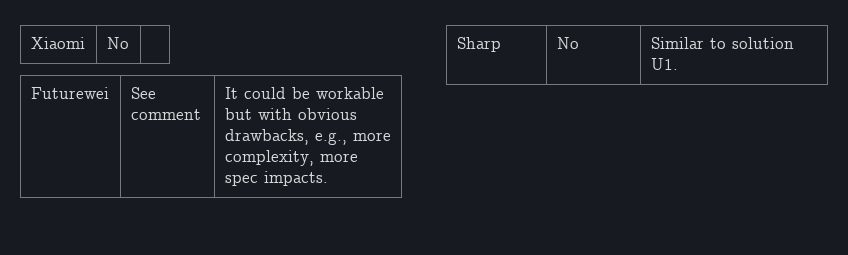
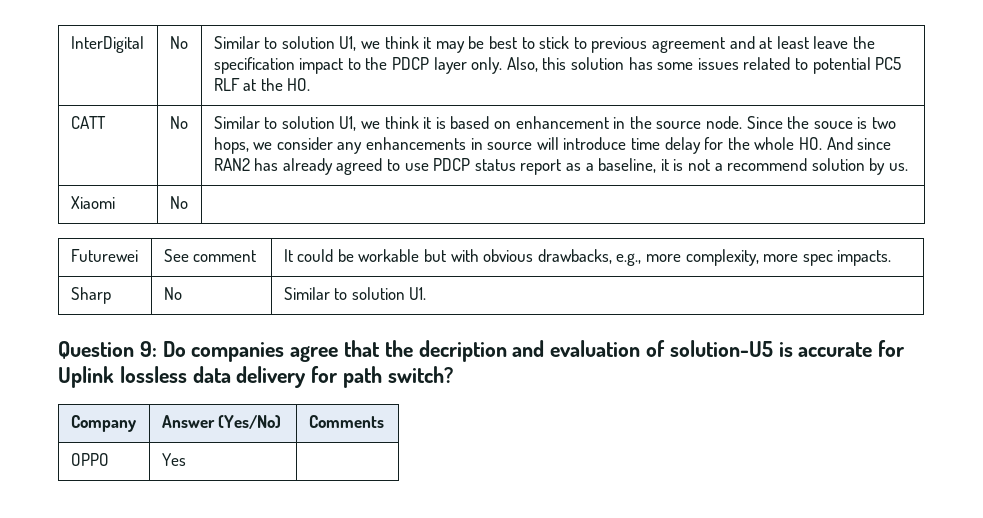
+ InterDigital | No | Similar to solution U1, we think it may be best to stick to previous agreement and at least leave the specification impact to the PDCP layer only. Also, this solution has some issues related to potential PC5 RLF at the HO.
+ CATT | No | Similar to solution U1, we think it is based on enhancement in the source node. Since the souce is two hops, we consider any enhancements in source will introduce time delay for the whole HO. And since RAN2 has already agreed to use PDCP status report as a baseline, it is not a recommend solution by us.
+ Question 9: Do companies agree that the decription and evaluation of solution-U5 is accurate for Uplink lossless data delivery for path switch?
+ Company | Answer (Yes/No) | Comments
+ OPPO | Yes |

